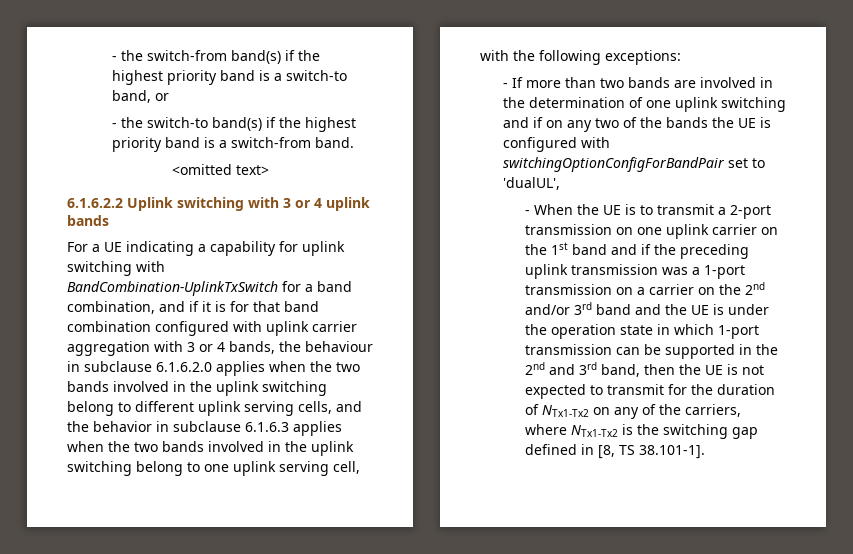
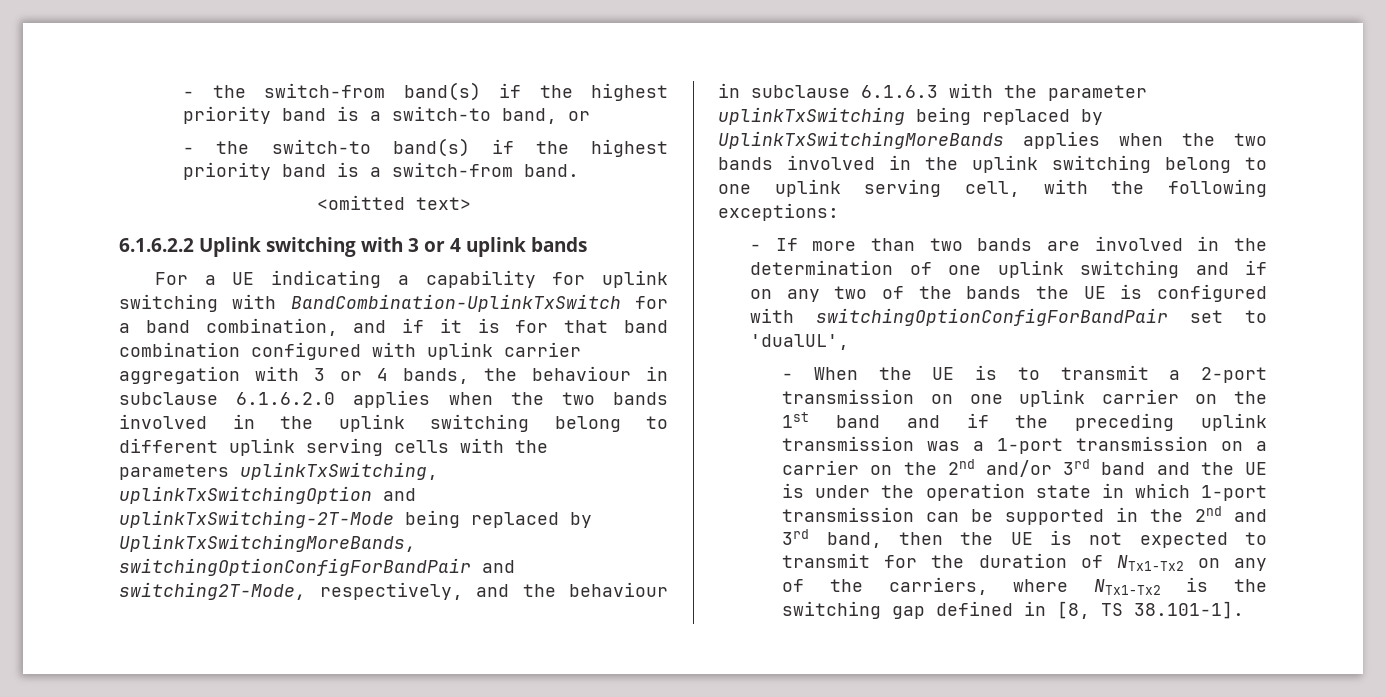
- For a UE indicating a capability for uplink switching with BandCombination-UplinkTxSwitch for a band combination, and if it is for that band combination configured with uplink carrier aggregation with 3 or 4 bands, the behaviour in subclause 6.1.6.2.0 applies when the two bands involved in the uplink switching belong to different uplink serving cells, and the behavior in subclause 6.1.6.3 applies when the two bands involved in the uplink switching belong to one uplink serving cell, with the following exceptions:
+ For a UE indicating a capability for uplink switching with BandCombination-UplinkTxSwitch for a band combination, and if it is for that band combination configured with uplink carrier aggregation with 3 or 4 bands, the behaviour in subclause 6.1.6.2.0 applies when the two bands involved in the uplink switching belong to different uplink serving cells with the parameters uplinkTxSwitching, uplinkTxSwitchingOption and uplinkTxSwitching-2T-Mode being replaced by UplinkTxSwitchingMoreBands, switchingOptionConfigForBandPair and switching2T-Mode, respectively, and the behaviour in subclause 6.1.6.3 with the parameter uplinkTxSwitching being replaced by UplinkTxSwitchingMoreBands applies when the two bands involved in the uplink switching belong to one uplink serving cell, with the following exceptions:

